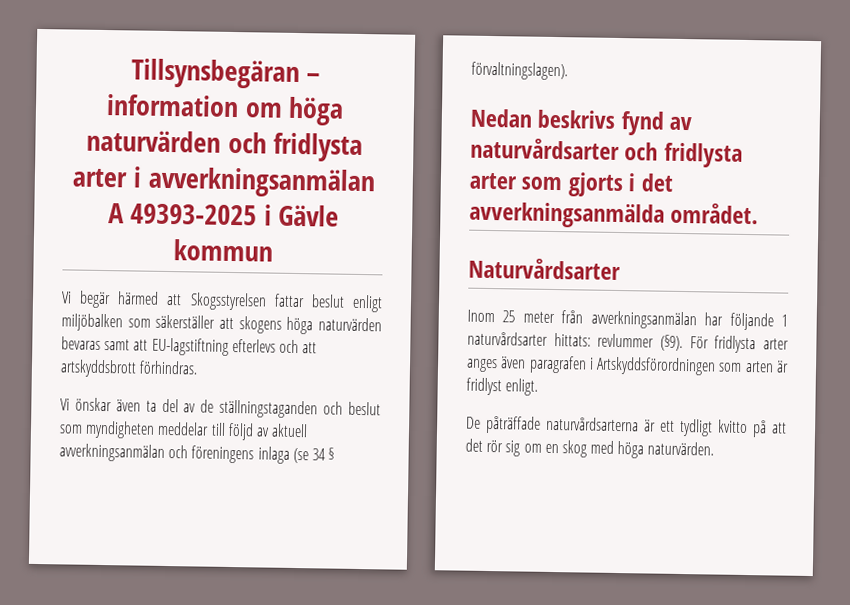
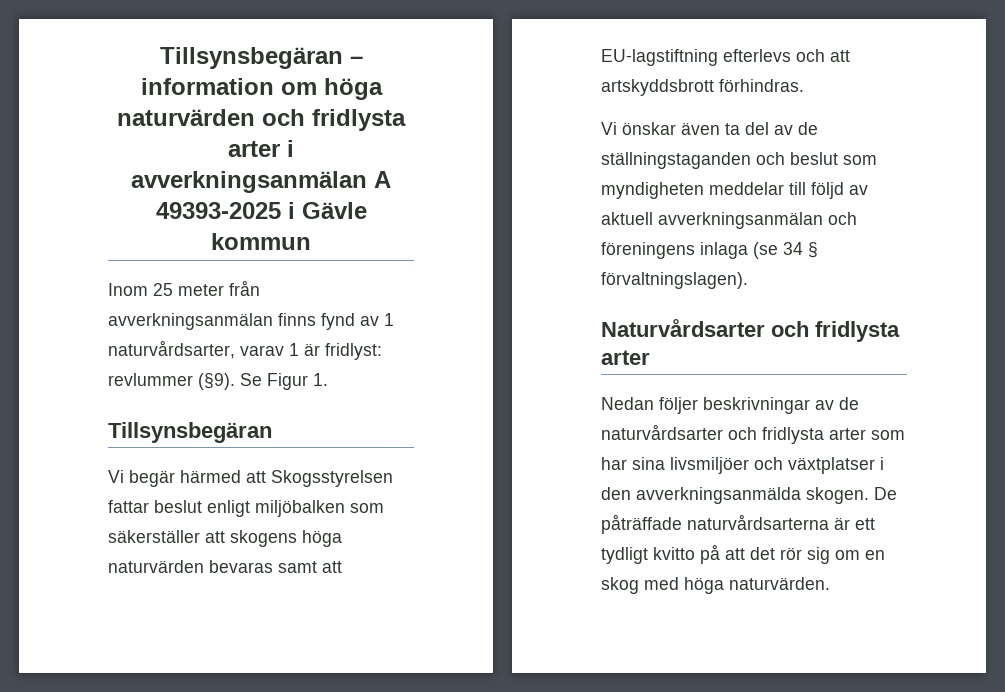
+ Inom 25 meter från avverkningsanmälan finns fynd av 1 naturvårdsarter, varav 1 är fridlyst: revlummer (§9). Se Figur 1.
+ Tillsynsbegäran
- Nedan beskrivs fynd av naturvårdsarter och fridlysta arter som gjorts i det avverkningsanmälda området.
- Naturvårdsarter
- Inom 25 meter från avverkningsanmälan har följande 1 naturvårdsarter hittats: revlummer (§9). För fridlysta arter anges även paragrafen i Artskyddsförordningen som arten är fridlyst enligt.
- De påträffade naturvårdsarterna är ett tydligt kvitto på att det rör sig om en skog med höga naturvärden.
+ Naturvårdsarter och fridlysta arter
+ Nedan följer beskrivningar av de naturvårdsarter och fridlysta arter som har sina livsmiljöer och växtplatser i den avverkningsanmälda skogen. De påträffade naturvårdsarterna är ett tydligt kvitto på att det rör sig om en skog med höga naturvärden.

